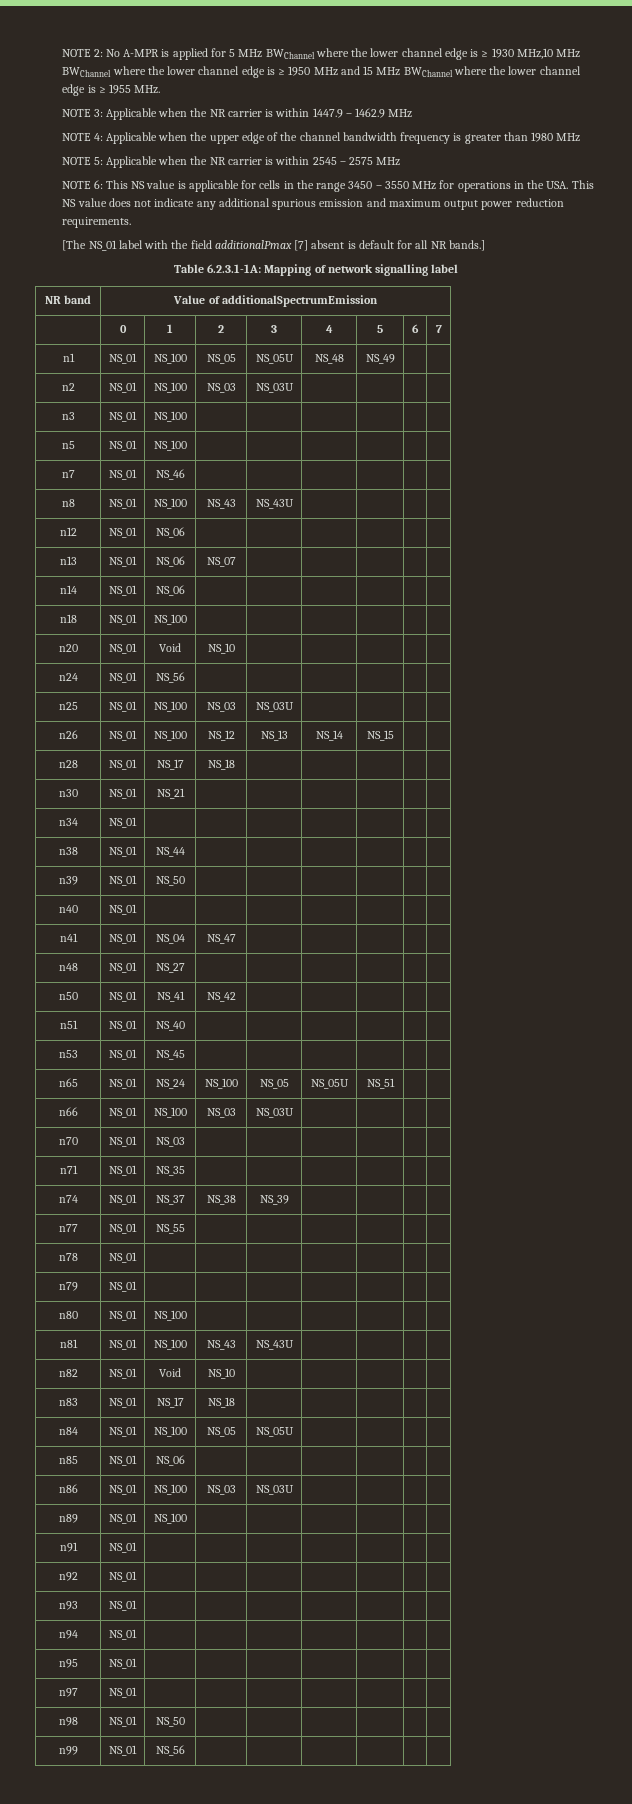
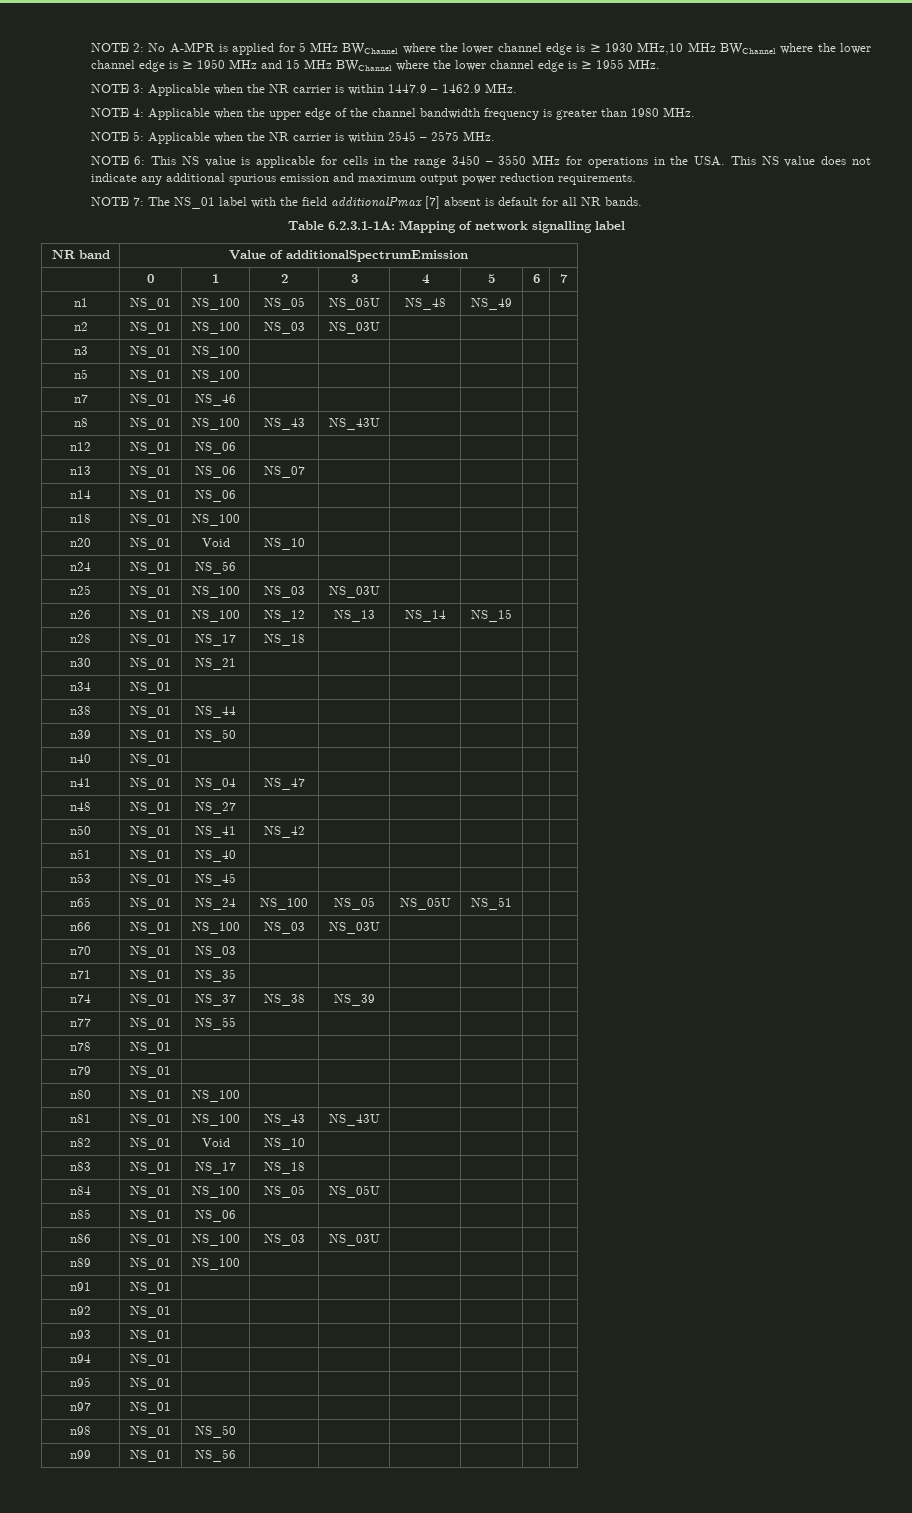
- NOTE 3: Applicable when the NR carrier is within 1447.9 – 1462.9 MHz
+ NOTE 3: Applicable when the NR carrier is within 1447.9 – 1462.9 MHz.
- NOTE 4: Applicable when the upper edge of the channel bandwidth frequency is greater than 1980 MHz
+ NOTE 4: Applicable when the upper edge of the channel bandwidth frequency is greater than 1980 MHz.
- NOTE 5: Applicable when the NR carrier is within 2545 – 2575 MHz
+ NOTE 5: Applicable when the NR carrier is within 2545 – 2575 MHz.
- [The NS_01 label with the field additionalPmax [7] absent is default for all NR bands.]
+ NOTE 7: The NS_01 label with the field additionalPmax [7] absent is default for all NR bands.

